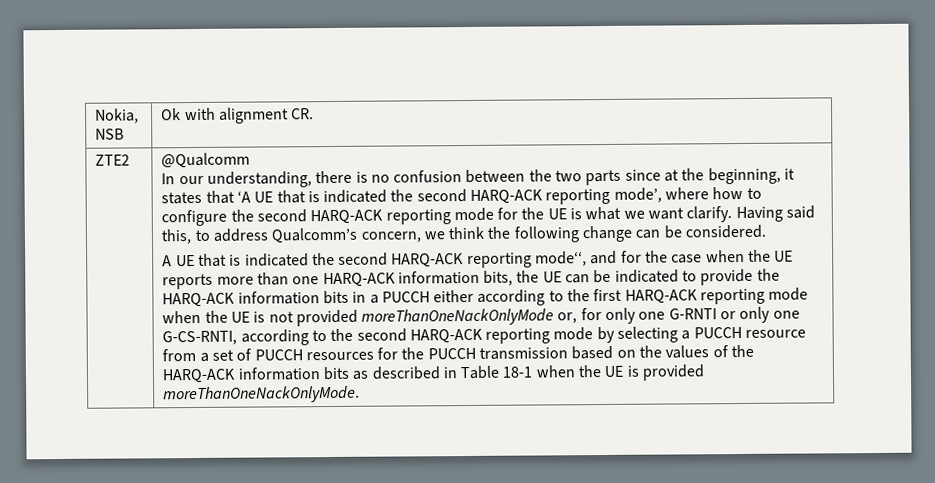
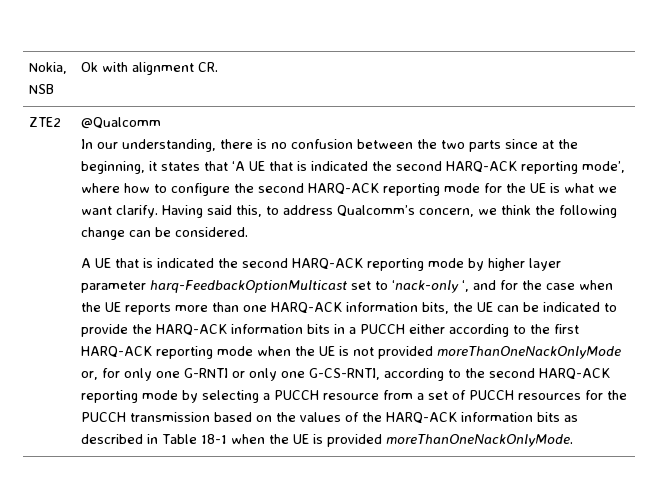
- A UE that is indicated the second HARQ-ACK reporting mode‘‘, and for the case when the UE reports more than one HARQ-ACK information bits, the UE can be indicated to provide the HARQ-ACK information bits in a PUCCH either according to the first HARQ-ACK reporting mode when the UE is not provided moreThanOneNackOnlyMode or, for only one G-RNTI or only one G-CS-RNTI, according to the second HARQ-ACK reporting mode by selecting a PUCCH resource from a set of PUCCH resources for the PUCCH transmission based on the values of the HARQ-ACK information bits as described in Table 18-1 when the UE is provided moreThanOneNackOnlyMode.
+ A UE that is indicated the second HARQ-ACK reporting mode by higher layer parameter harq-FeedbackOptionMulticast set to ‘nack-only ‘, and for the case when the UE reports more than one HARQ-ACK information bits, the UE can be indicated to provide the HARQ-ACK information bits in a PUCCH either according to the first HARQ-ACK reporting mode when the UE is not provided moreThanOneNackOnlyMode or, for only one G-RNTI or only one G-CS-RNTI, according to the second HARQ-ACK reporting mode by selecting a PUCCH resource from a set of PUCCH resources for the PUCCH transmission based on the values of the HARQ-ACK information bits as described in Table 18-1 when the UE is provided moreThanOneNackOnlyMode.

